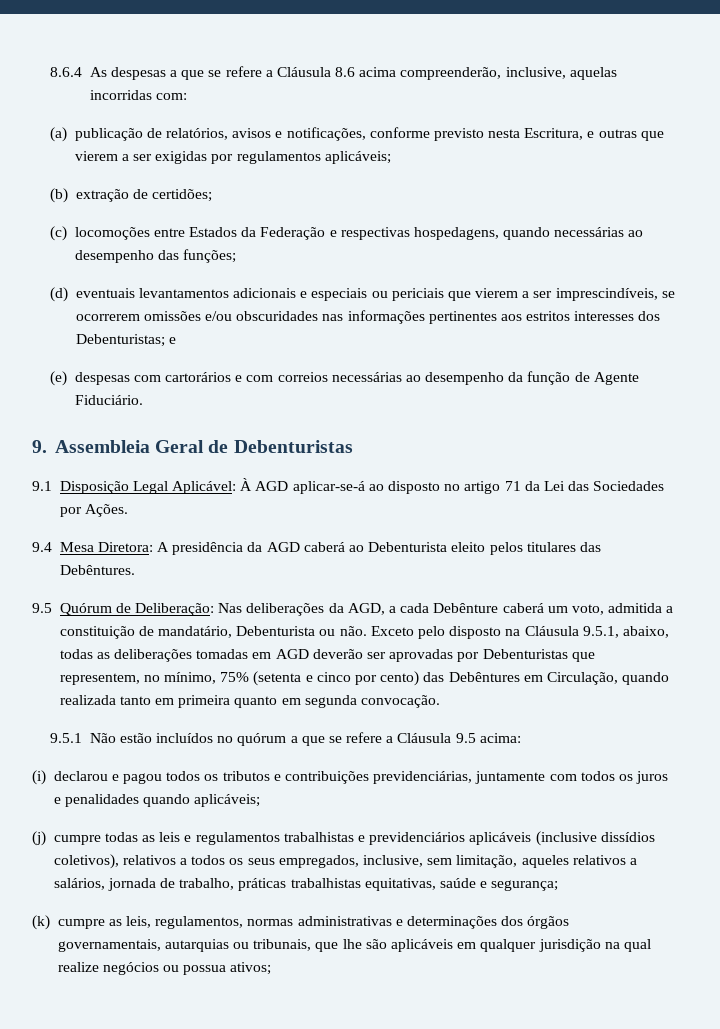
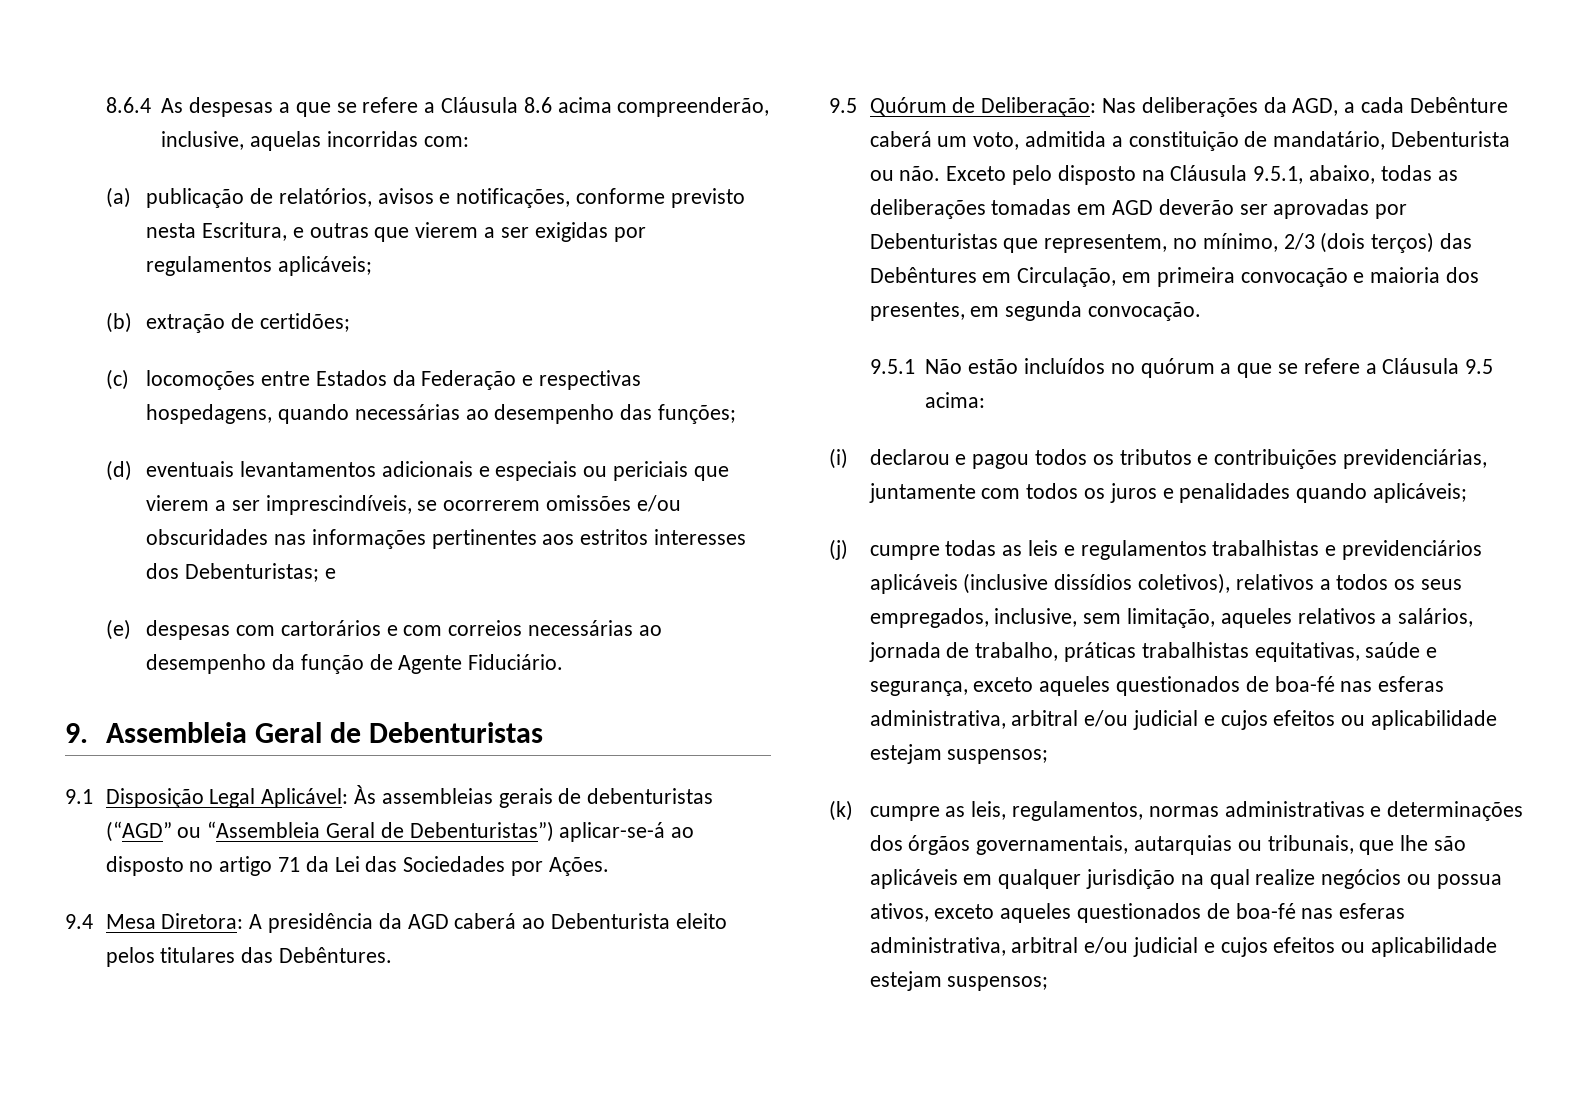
- 9.1 Disposição Legal Aplicável: À AGD aplicar-se-á ao disposto no artigo 71 da Lei das Sociedades por Ações.
+ 9.1 Disposição Legal Aplicável: Às assembleias gerais de debenturistas (“AGD” ou “Assembleia Geral de Debenturistas”) aplicar-se-á ao disposto no artigo 71 da Lei das Sociedades por Ações.
- Exceto pelo disposto na Cláusula 9.5.1, abaixo, todas as deliberações tomadas em AGD deverão ser aprovadas por Debenturistas que representem, no mínimo, 75% (setenta e cinco por cento) das Debêntures em Circulação, quando realizada tanto em primeira quanto em segunda convocação.
+ Exceto pelo disposto na Cláusula 9.5.1, abaixo, todas as deliberações tomadas em AGD deverão ser aprovadas por Debenturistas que representem, no mínimo, 2/3 (dois terços) das Debêntures em Circulação, em primeira convocação e maioria dos presentes, em segunda convocação.
- (j) cumpre todas as leis e regulamentos trabalhistas e previdenciários aplicáveis (inclusive dissídios coletivos), relativos a todos os seus empregados, inclusive, sem limitação, aqueles relativos a salários, jornada de trabalho, práticas trabalhistas equitativas, saúde e segurança;
+ (j) cumpre todas as leis e regulamentos trabalhistas e previdenciários aplicáveis (inclusive dissídios coletivos), relativos a todos os seus empregados, inclusive, sem limitação, aqueles relativos a salários, jornada de trabalho, práticas trabalhistas equitativas, saúde e segurança, exceto aqueles questionados de boa-fé nas esferas administrativa, arbitral e/ou judicial e cujos efeitos ou aplicabilidade estejam suspensos;
- (k) cumpre as leis, regulamentos, normas administrativas e determinações dos órgãos governamentais, autarquias ou tribunais, que lhe são aplicáveis em qualquer jurisdição na qual realize negócios ou possua ativos;
+ (k) cumpre as leis, regulamentos, normas administrativas e determinações dos órgãos governamentais, autarquias ou tribunais, que lhe são aplicáveis em qualquer jurisdição na qual realize negócios ou possua ativos, exceto aqueles questionados de boa-fé nas esferas administrativa, arbitral e/ou judicial e cujos efeitos ou aplicabilidade estejam suspensos;

